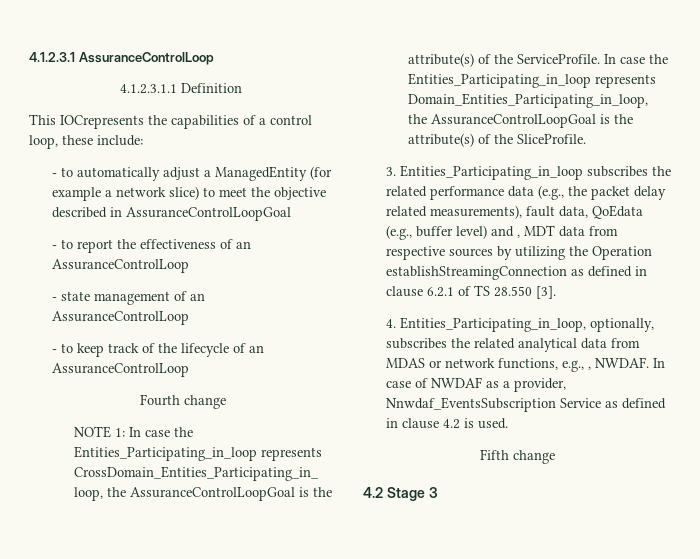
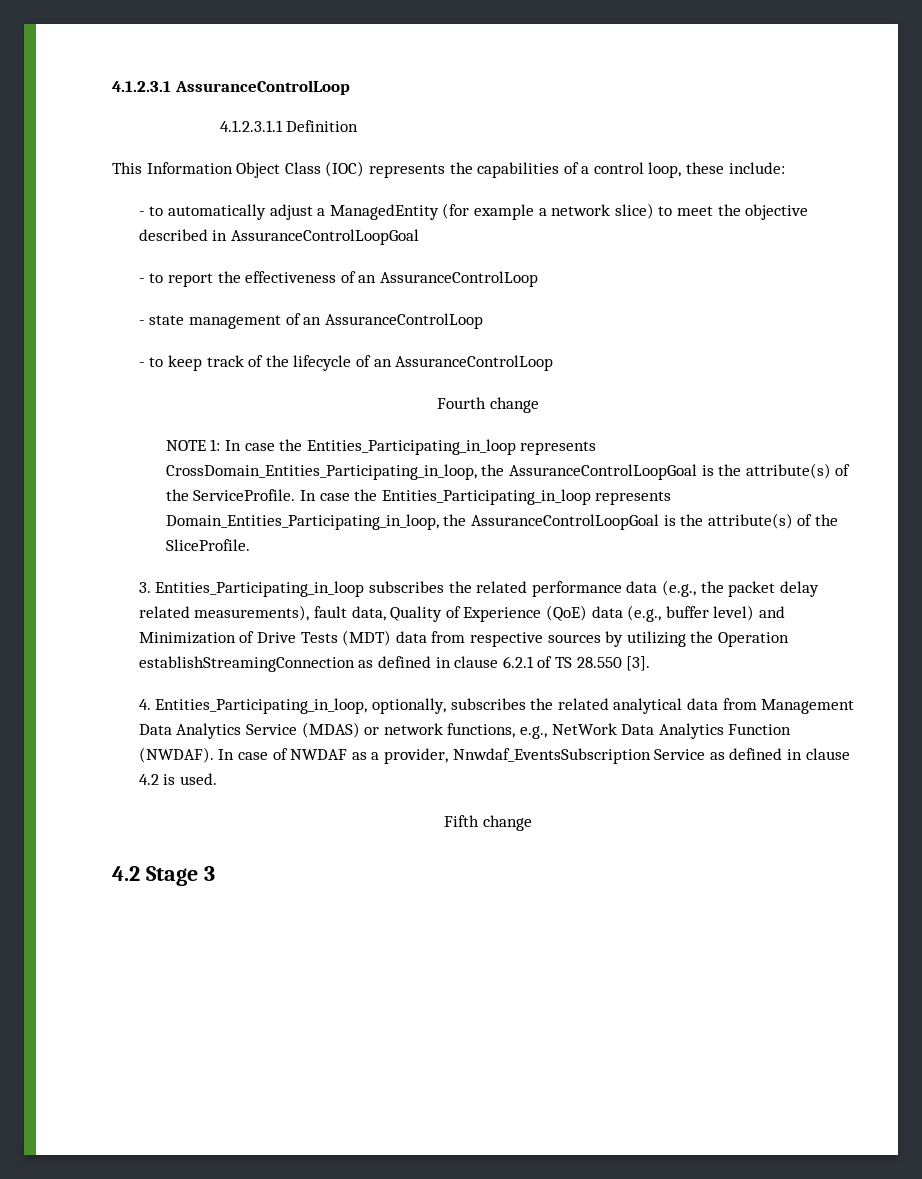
- This IOCrepresents the capabilities of a control loop, these include:
+ This Information Object Class (IOC) represents the capabilities of a control loop, these include:
- 3. Entities_Participating_in_loop subscribes the related performance data (e.g., the packet delay related measurements), fault data, QoEdata (e.g., buffer level) and , MDT data from respective sources by utilizing the Operation establishStreamingConnection as defined in clause 6.2.1 of TS 28.550 [3].
+ 3. Entities_Participating_in_loop subscribes the related performance data (e.g., the packet delay related measurements), fault data, Quality of Experience (QoE) data (e.g., buffer level) and Minimization of Drive Tests (MDT) data from respective sources by utilizing the Operation establishStreamingConnection as defined in clause 6.2.1 of TS 28.550 [3].
- 4. Entities_Participating_in_loop, optionally, subscribes the related analytical data from MDAS or network functions, e.g., , NWDAF.
+ 4. Entities_Participating_in_loop, optionally, subscribes the related analytical data from Management Data Analytics Service (MDAS) or network functions, e.g., NetWork Data Analytics Function (NWDAF).

